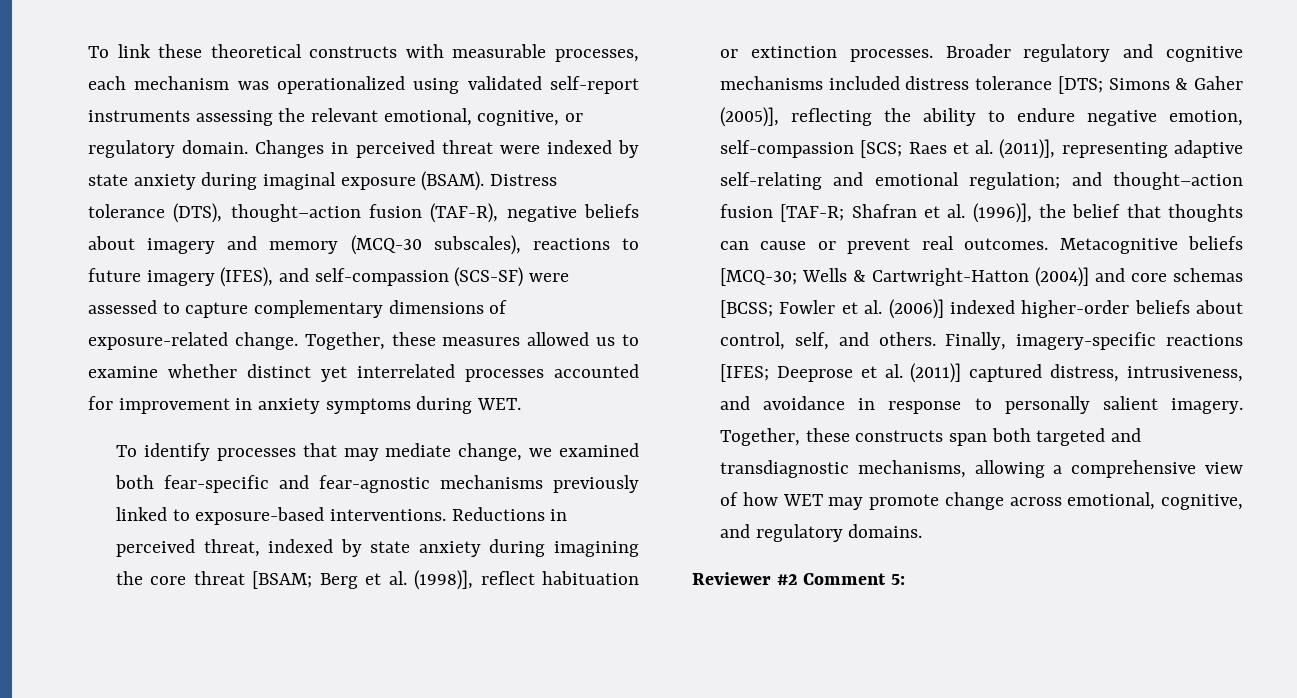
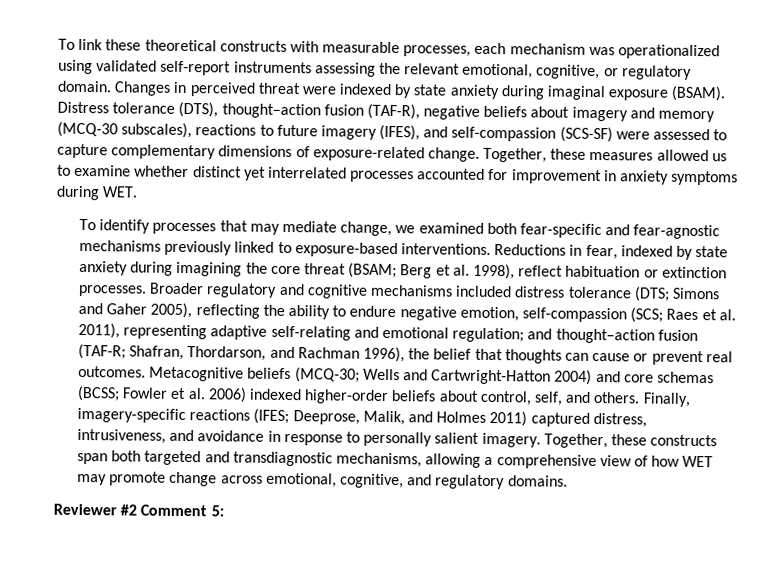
- Reductions in perceived threat, indexed by state anxiety during imagining the core threat [BSAM; Berg et al. (1998)], reflect habituation or extinction processes.
+ Reductions in fear, indexed by state anxiety during imagining the core threat (BSAM; Berg et al. 1998), reflect habituation or extinction processes.
- Broader regulatory and cognitive mechanisms included distress tolerance [DTS; Simons & Gaher (2005)], reflecting the ability to endure negative emotion, self-compassion [SCS; Raes et al. (2011)], representing adaptive self-relating and emotional regulation; and thought–action fusion [TAF-R; Shafran et al. (1996)], the belief that thoughts can cause or prevent real outcomes.
+ Broader regulatory and cognitive mechanisms included distress tolerance (DTS; Simons and Gaher 2005), reflecting the ability to endure negative emotion, self-compassion (SCS; Raes et al. 2011), representing adaptive self-relating and emotional regulation; and thought–action fusion (TAF-R; Shafran, Thordarson, and Rachman 1996), the belief that thoughts can cause or prevent real outcomes.
- Metacognitive beliefs [MCQ-30; Wells & Cartwright-Hatton (2004)] and core schemas [BCSS; Fowler et al. (2006)] indexed higher-order beliefs about control, self, and others.
+ Metacognitive beliefs (MCQ-30; Wells and Cartwright-Hatton 2004) and core schemas (BCSS; Fowler et al. 2006) indexed higher-order beliefs about control, self, and others.
- Finally, imagery-specific reactions [IFES; Deeprose et al. (2011)] captured distress, intrusiveness, and avoidance in response to personally salient imagery.
+ Finally, imagery-specific reactions (IFES; Deeprose, Malik, and Holmes 2011) captured distress, intrusiveness, and avoidance in response to personally salient imagery.

